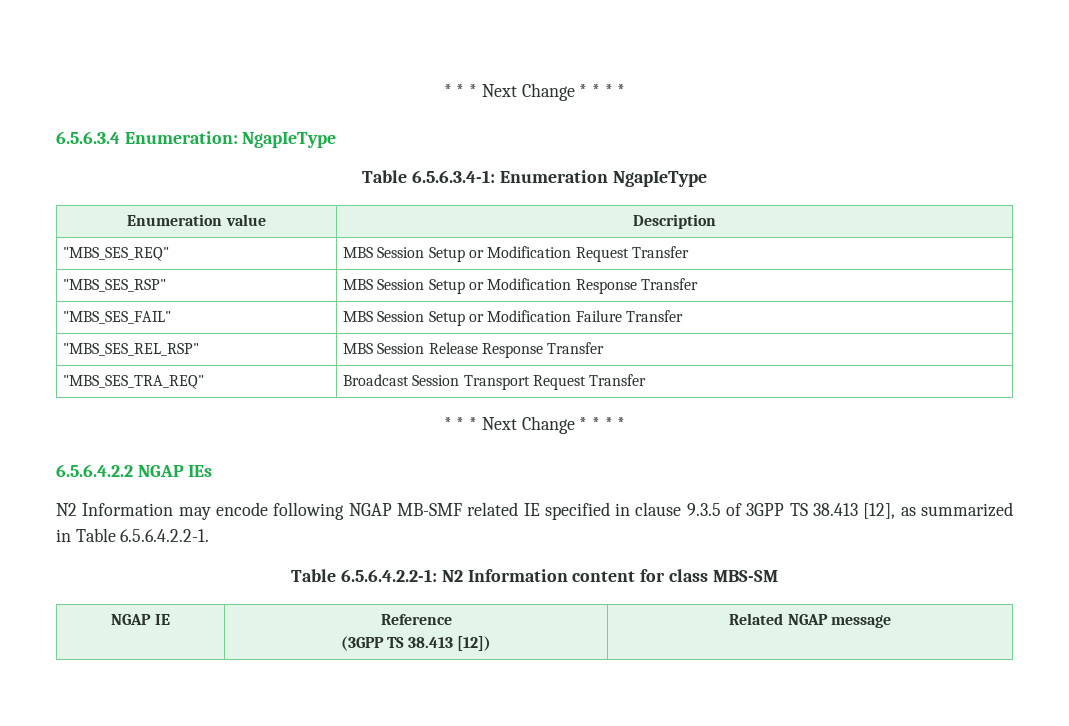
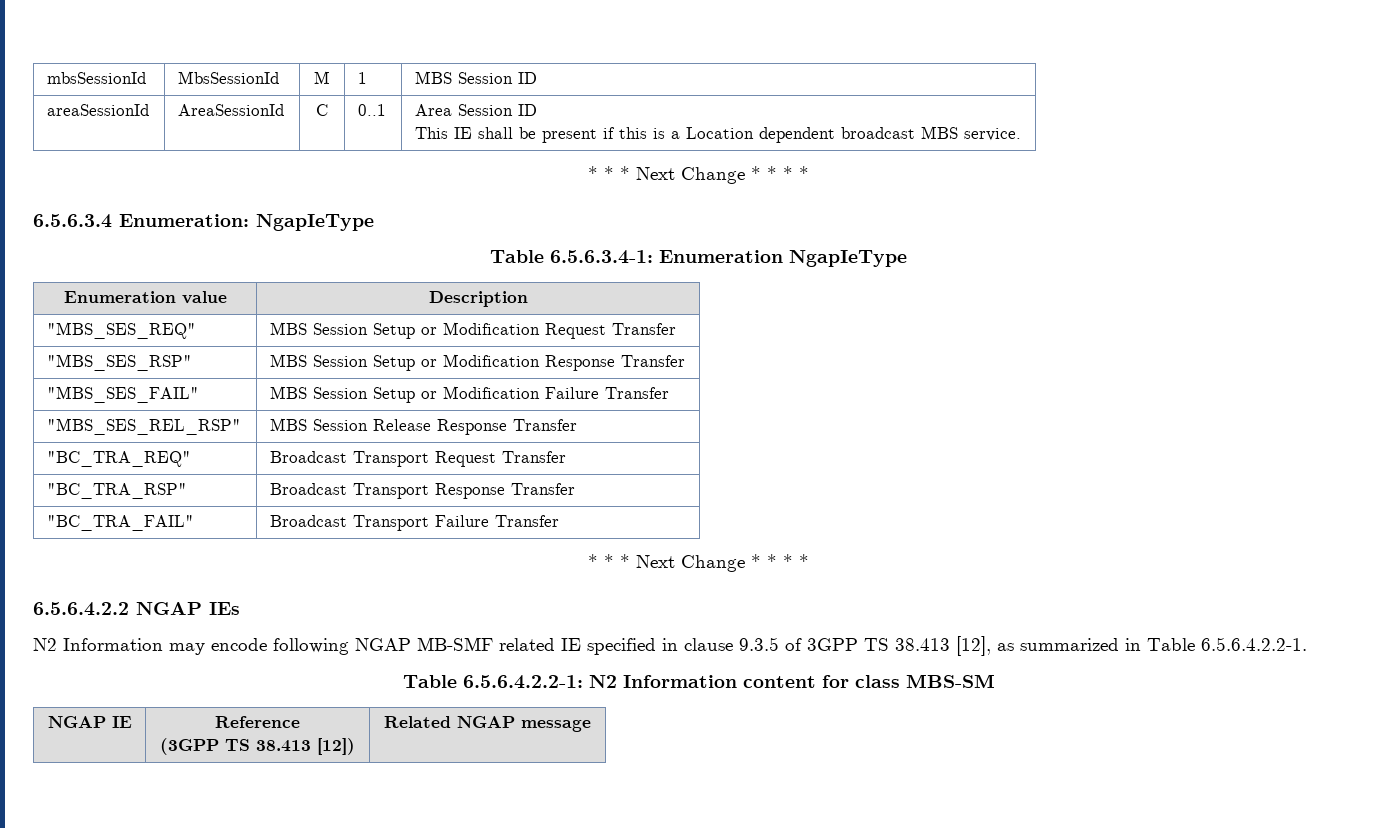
+ mbsSessionId | MbsSessionId | M | 1 | MBS Session ID
+ areaSessionId | AreaSessionId | C | 0..1 | Area Session ID
+ This IE shall be present if this is a Location dependent broadcast MBS service.
- "MBS_SES_TRA_REQ" | Broadcast Session Transport Request Transfer
+ "BC_TRA_REQ" | Broadcast Transport Request Transfer
+ "BC_TRA_RSP" | Broadcast Transport Response Transfer
+ "BC_TRA_FAIL" | Broadcast Transport Failure Transfer

